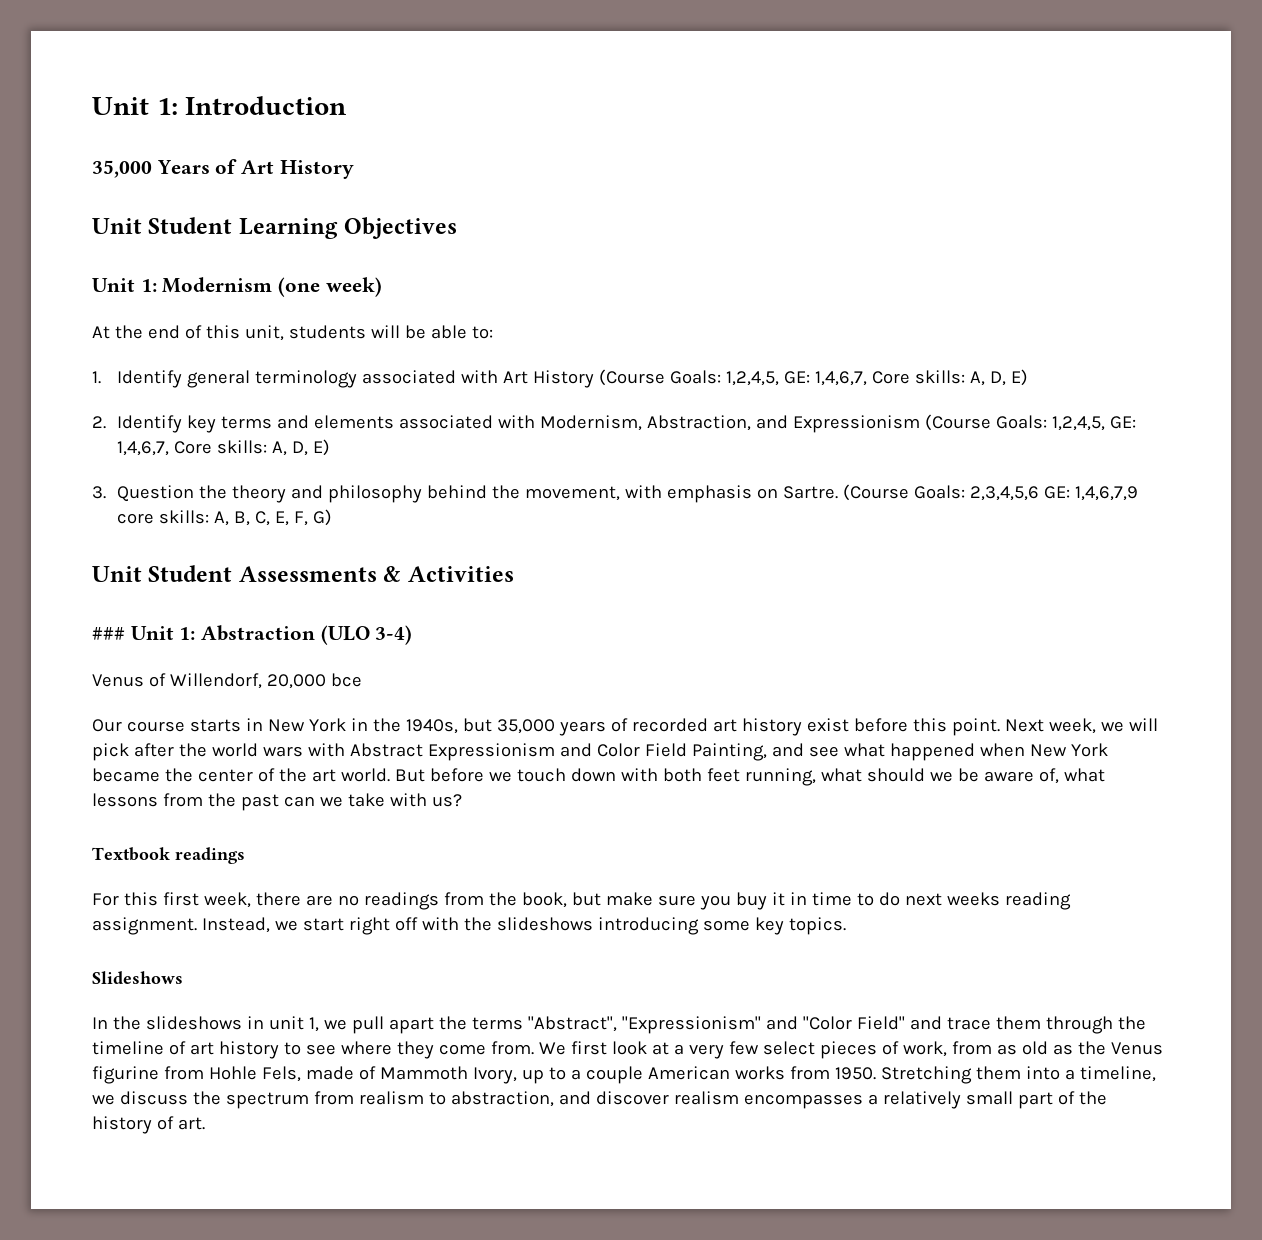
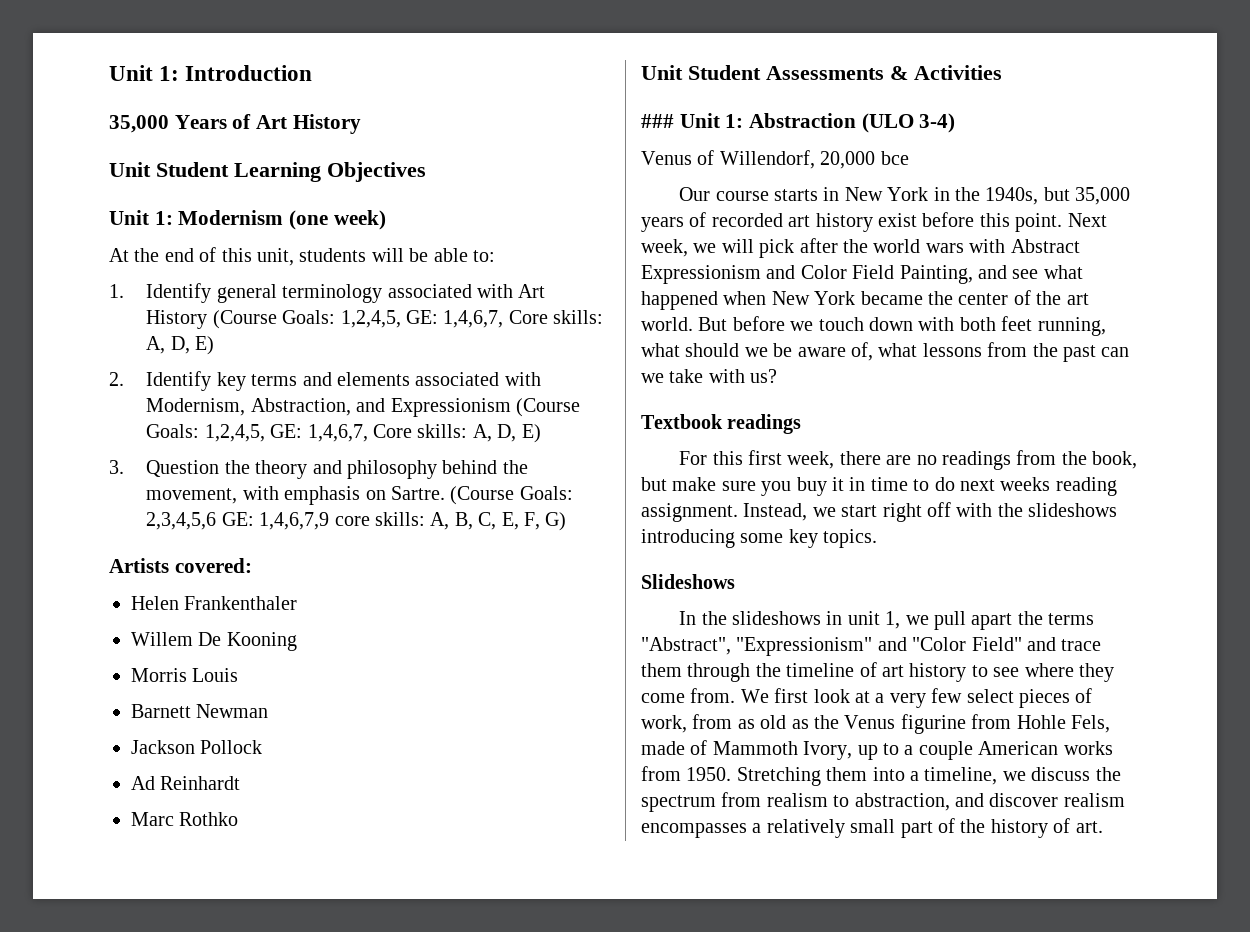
+ Artists covered:
+ Helen Frankenthaler
+ Willem De Kooning
+ Morris Louis
+ Barnett Newman
+ Jackson Pollock
+ Ad Reinhardt
+ Marc Rothko

